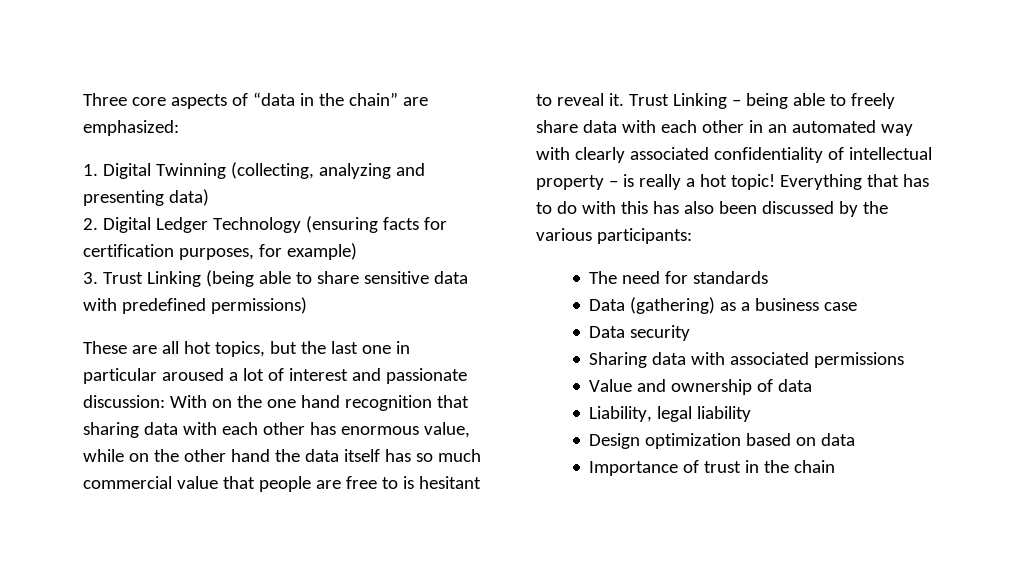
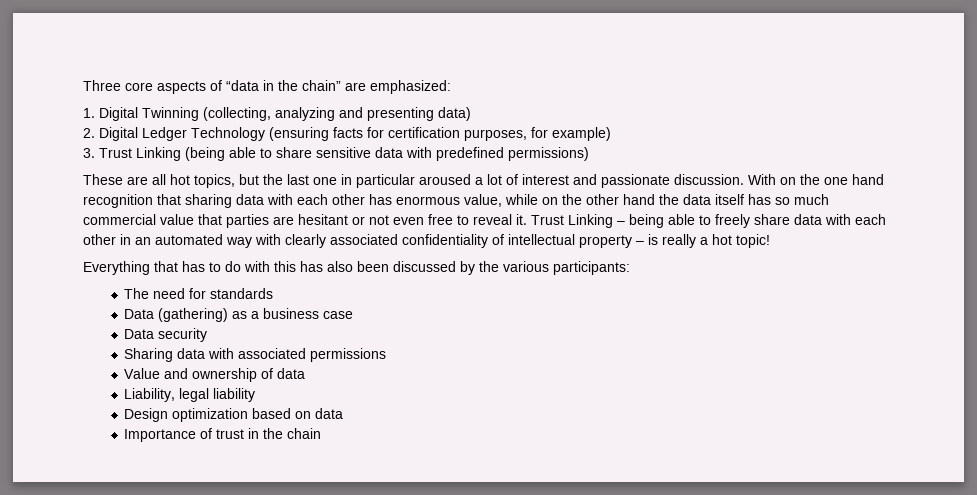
- These are all hot topics, but the last one in particular aroused a lot of interest and passionate discussion: With on the one hand recognition that sharing data with each other has enormous value, while on the other hand the data itself has so much commercial value that people are free to is hesitant to reveal it.
+ These are all hot topics, but the last one in particular aroused a lot of interest and passionate discussion. With on the one hand recognition that sharing data with each other has enormous value, while on the other hand the data itself has so much commercial value that parties are hesitant or not even free to reveal it.
- Trust Linking – being able to freely share data with each other in an automated way with clearly associated confidentiality of intellectual property – is really a hot topic! Everything that has to do with this has also been discussed by the various participants:
+ Trust Linking – being able to freely share data with each other in an automated way with clearly associated confidentiality of intellectual property – is really a hot topic!
+ Everything that has to do with this has also been discussed by the various participants:

